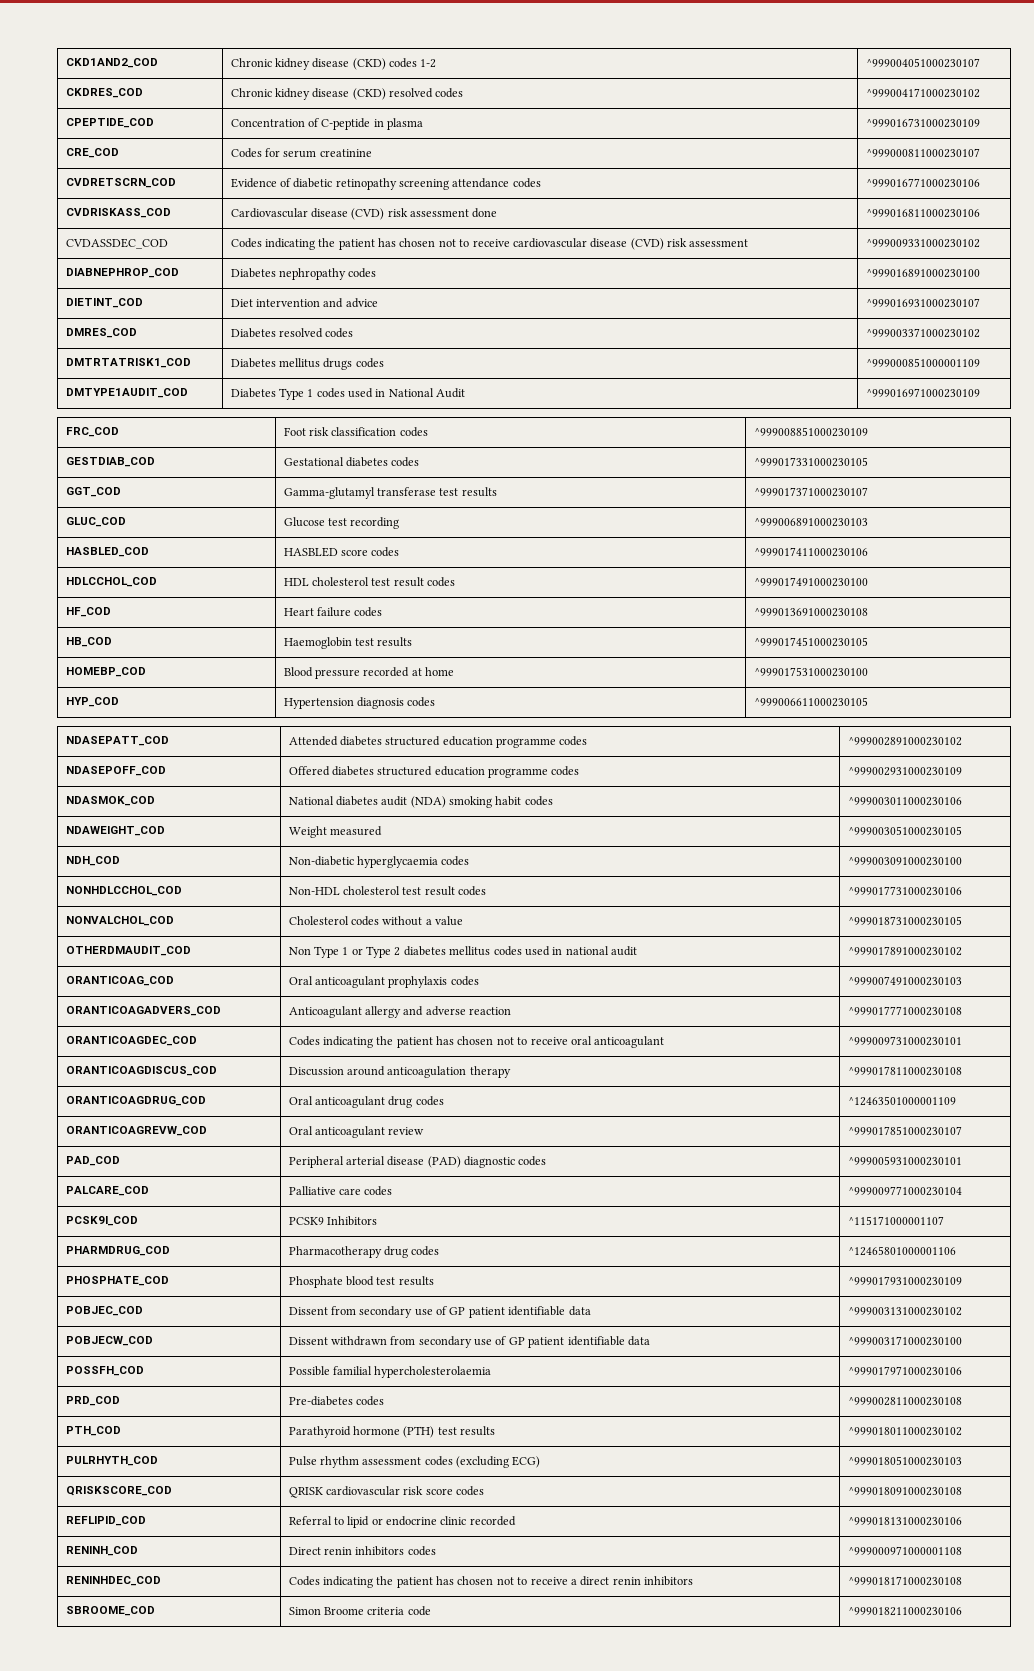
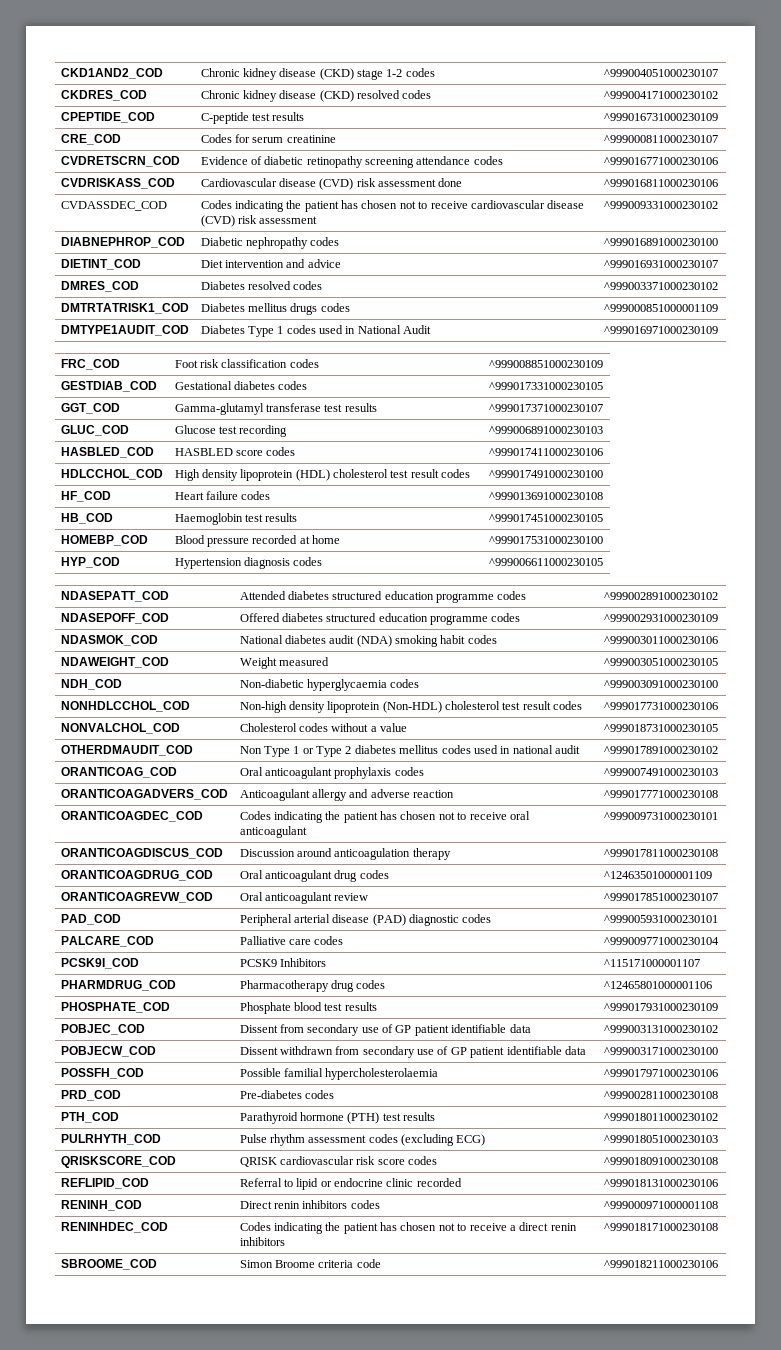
- CKD1AND2_COD | Chronic kidney disease (CKD) codes 1-2 | ^999004051000230107
+ CKD1AND2_COD | Chronic kidney disease (CKD) stage 1-2 codes | ^999004051000230107
- CPEPTIDE_COD | Concentration of C-peptide in plasma | ^999016731000230109
+ CPEPTIDE_COD | C-peptide test results | ^999016731000230109
- DIABNEPHROP_COD | Diabetes nephropathy codes | ^999016891000230100
+ DIABNEPHROP_COD | Diabetic nephropathy codes | ^999016891000230100
- HDLCCHOL_COD | HDL cholesterol test result codes | ^999017491000230100
+ HDLCCHOL_COD | High density lipoprotein (HDL) cholesterol test result codes | ^999017491000230100
- NONHDLCCHOL_COD | Non-HDL cholesterol test result codes | ^999017731000230106
+ NONHDLCCHOL_COD | Non-high density lipoprotein (Non-HDL) cholesterol test result codes | ^999017731000230106

